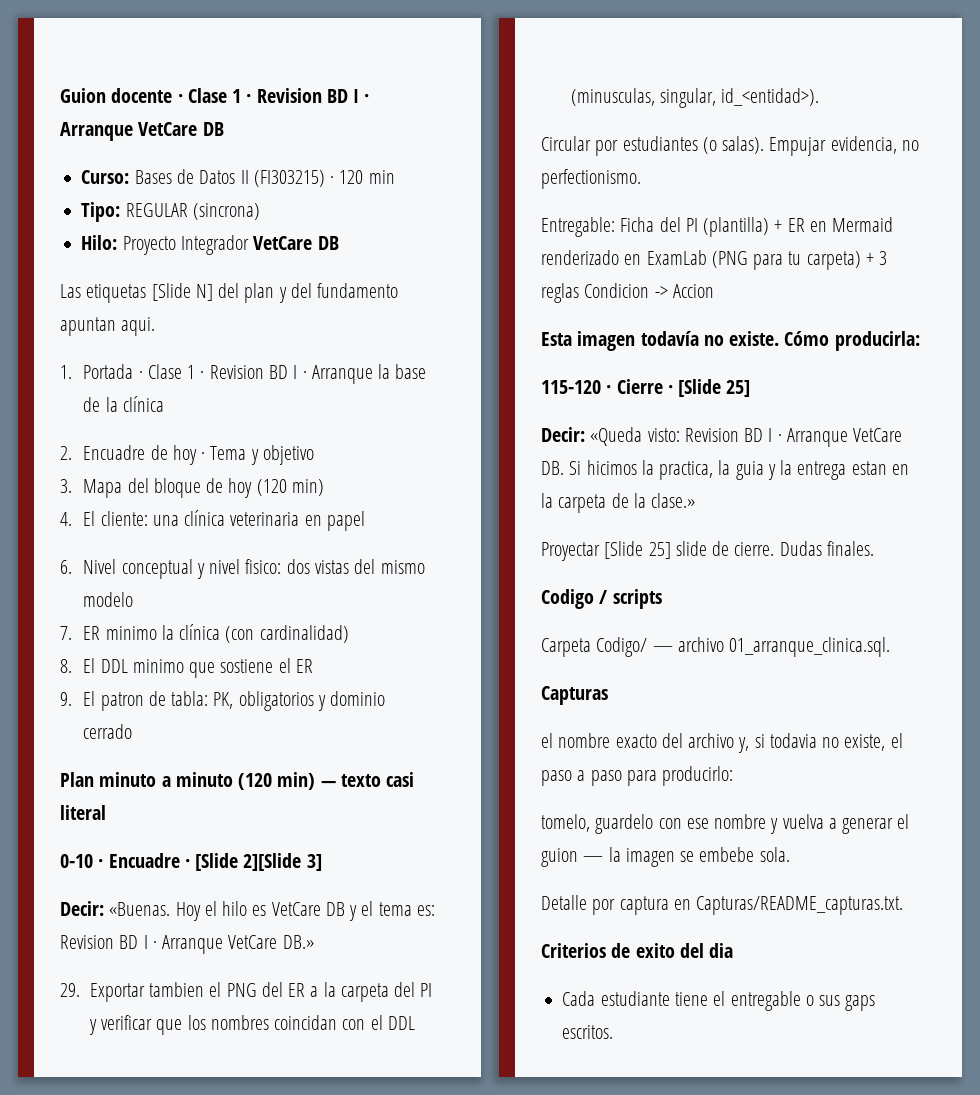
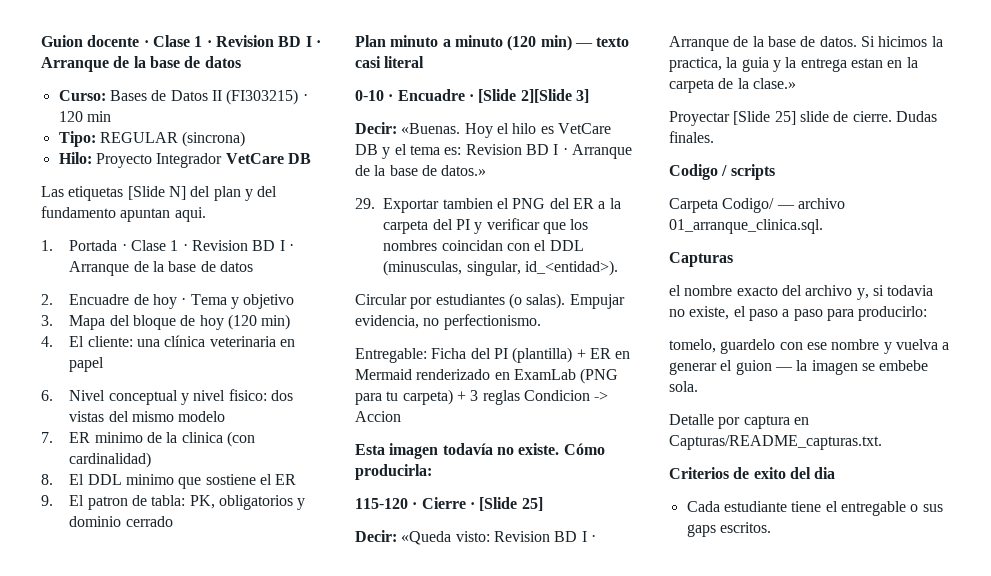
- Guion docente · Clase 1 · Revision BD I · Arranque VetCare DB
+ Guion docente · Clase 1 · Revision BD I · Arranque de la base de datos
- 1. Portada · Clase 1 · Revision BD I · Arranque la base de la clínica
+ 1. Portada · Clase 1 · Revision BD I · Arranque de la base de datos
- 7. ER minimo la clínica (con cardinalidad)
+ 7. ER minimo de la clinica (con cardinalidad)
- Hoy el hilo es VetCare DB y el tema es: Revision BD I · Arranque VetCare DB.»
+ Hoy el hilo es VetCare DB y el tema es: Revision BD I · Arranque de la base de datos.»
- Decir: «Queda visto: Revision BD I · Arranque VetCare DB. Si hicimos la practica, la guia y la entrega estan en la carpeta de la clase.»
+ Decir: «Queda visto: Revision BD I · Arranque de la base de datos. Si hicimos la practica, la guia y la entrega estan en la carpeta de la clase.»

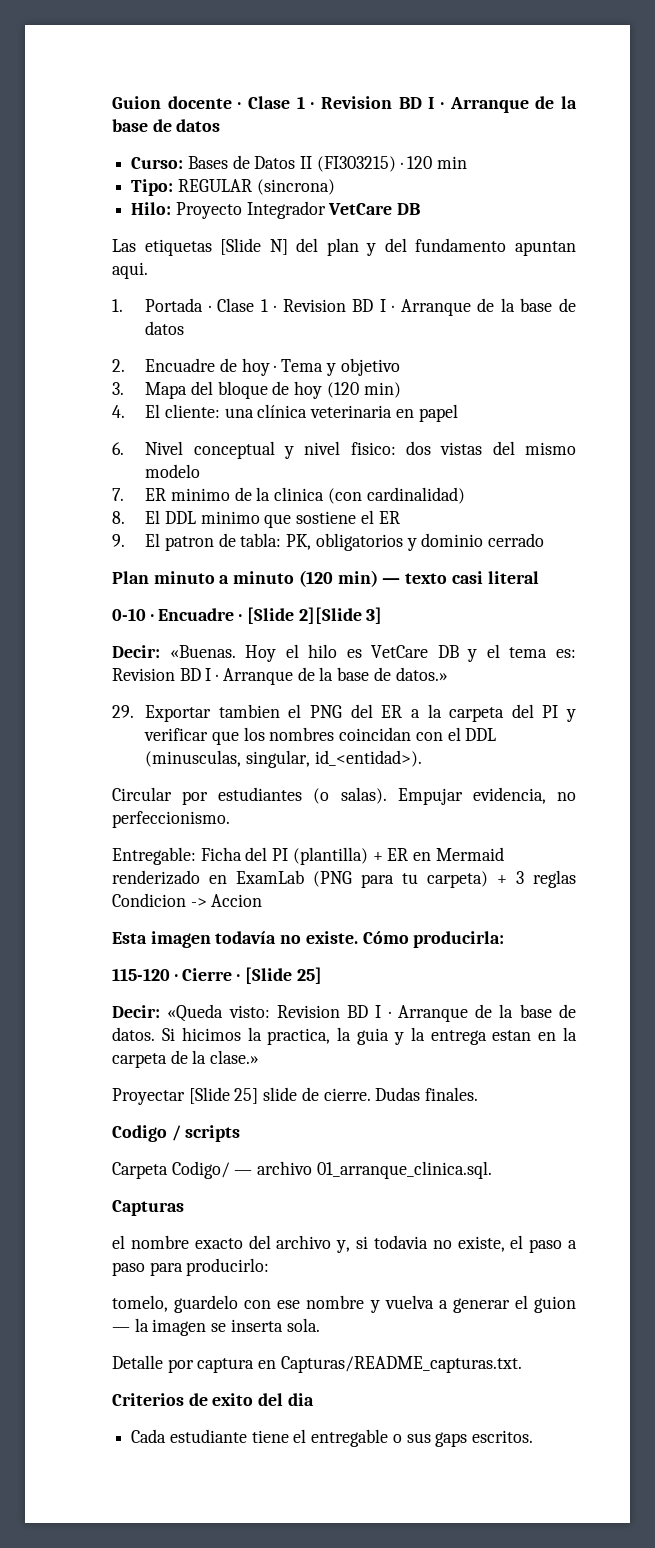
- Empujar evidencia, no perfectionismo.
+ Empujar evidencia, no perfeccionismo.
- tomelo, guardelo con ese nombre y vuelva a generar el guion — la imagen se embebe sola.
+ tomelo, guardelo con ese nombre y vuelva a generar el guion — la imagen se inserta sola.

